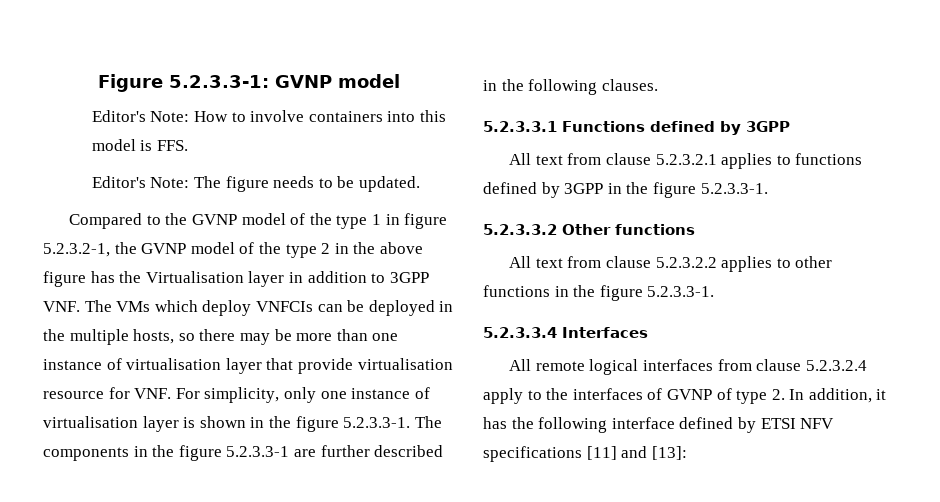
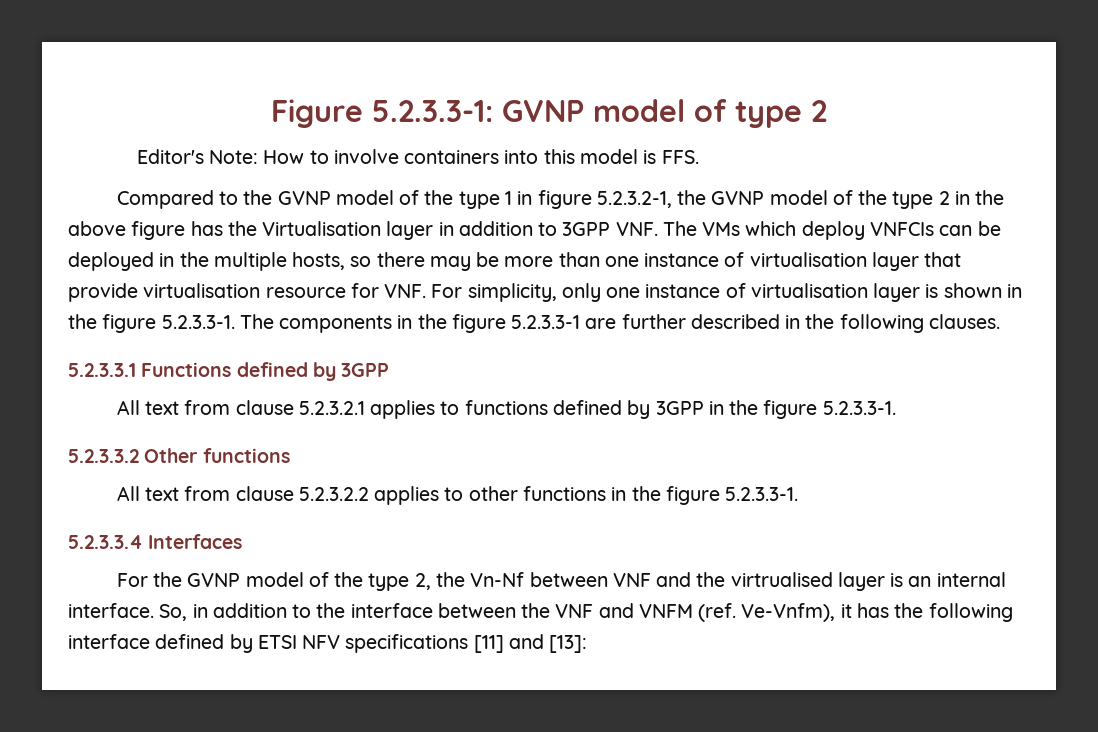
- Figure 5.2.3.3-1: GVNP model
+ Figure 5.2.3.3-1: GVNP model of type 2
- Editor's Note: The figure needs to be updated.
- All remote logical interfaces from clause 5.2.3.2.4 apply to the interfaces of GVNP of type 2. In addition, it has the following interface defined by ETSI NFV specifications [11] and [13]:
+ For the GVNP model of the type 2, the Vn-Nf between VNF and the virtrualised layer is an internal interface. So, in addition to the interface between the VNF and VNFM (ref. Ve-Vnfm), it has the following interface defined by ETSI NFV specifications [11] and [13]:

